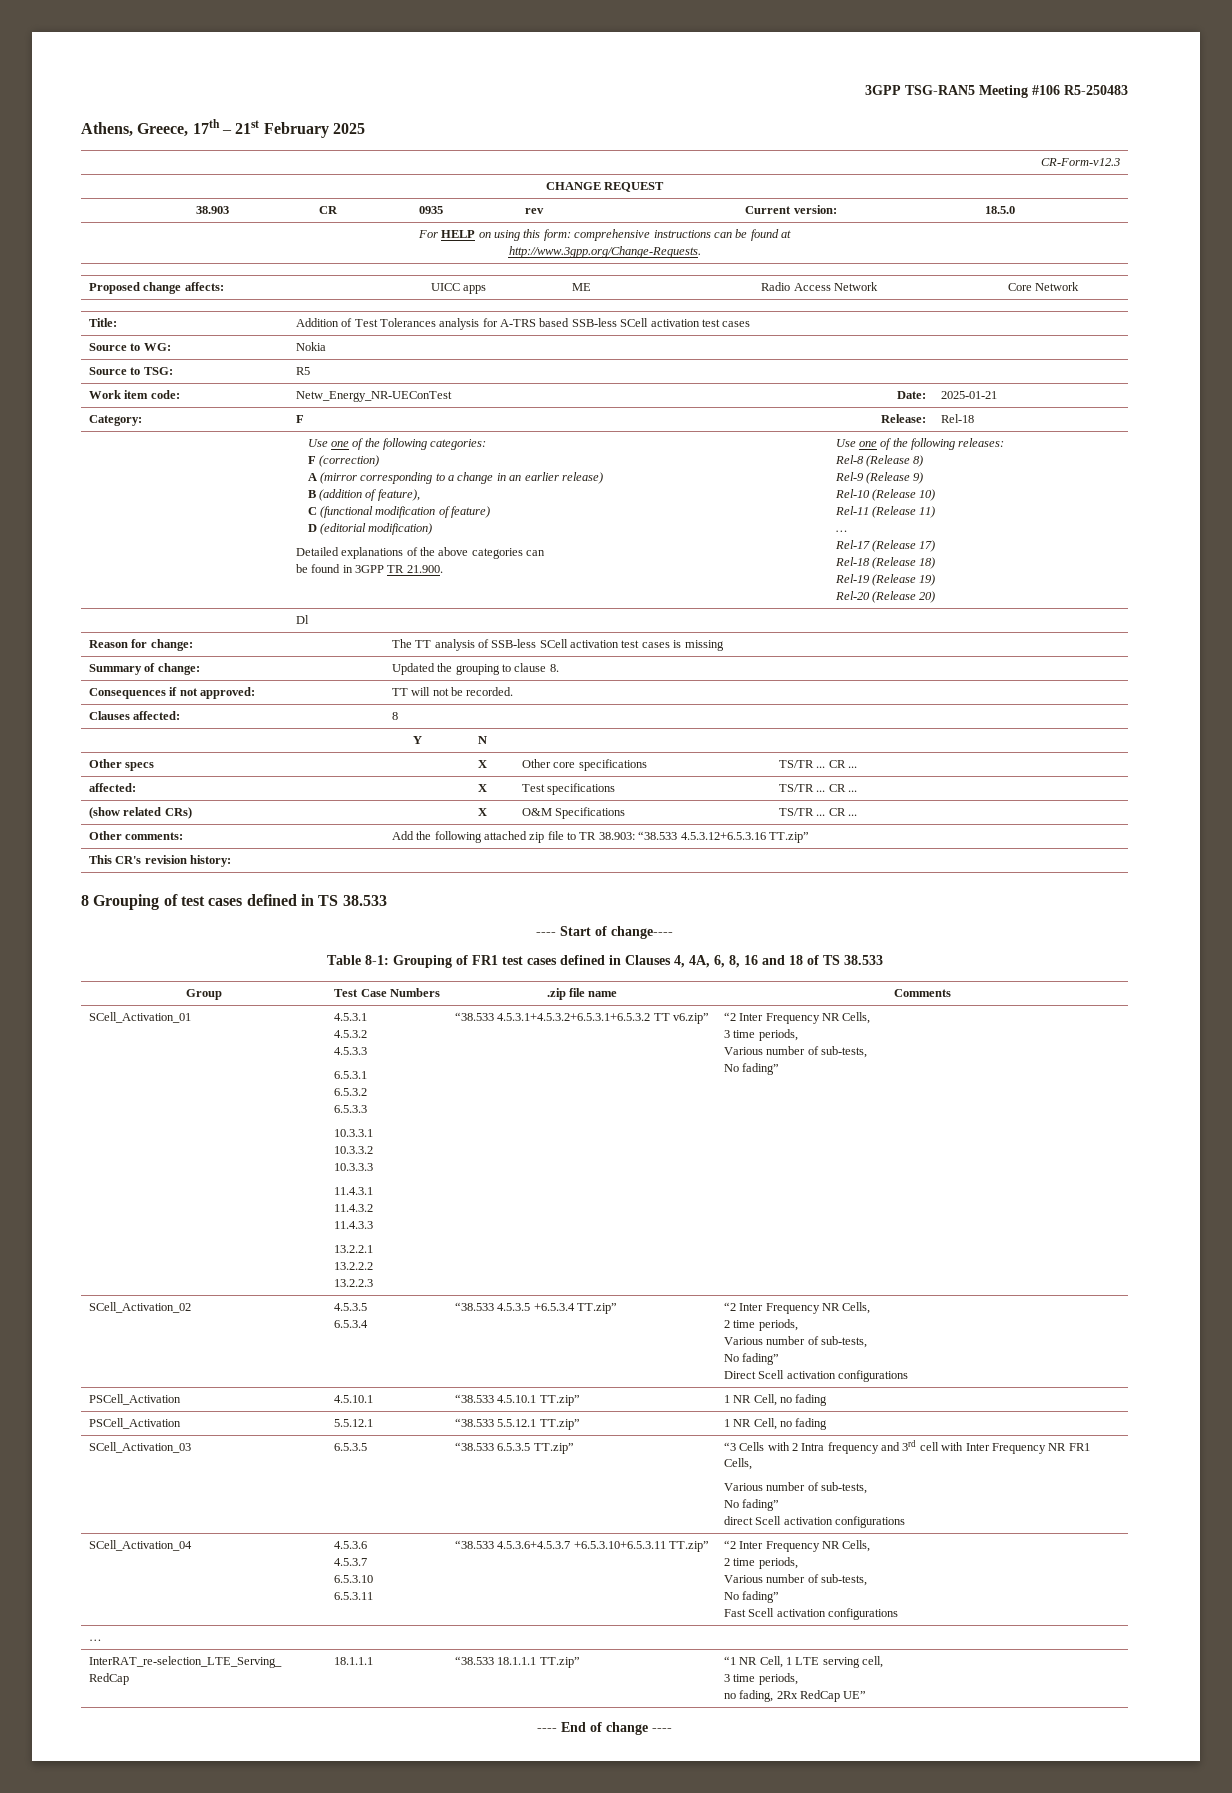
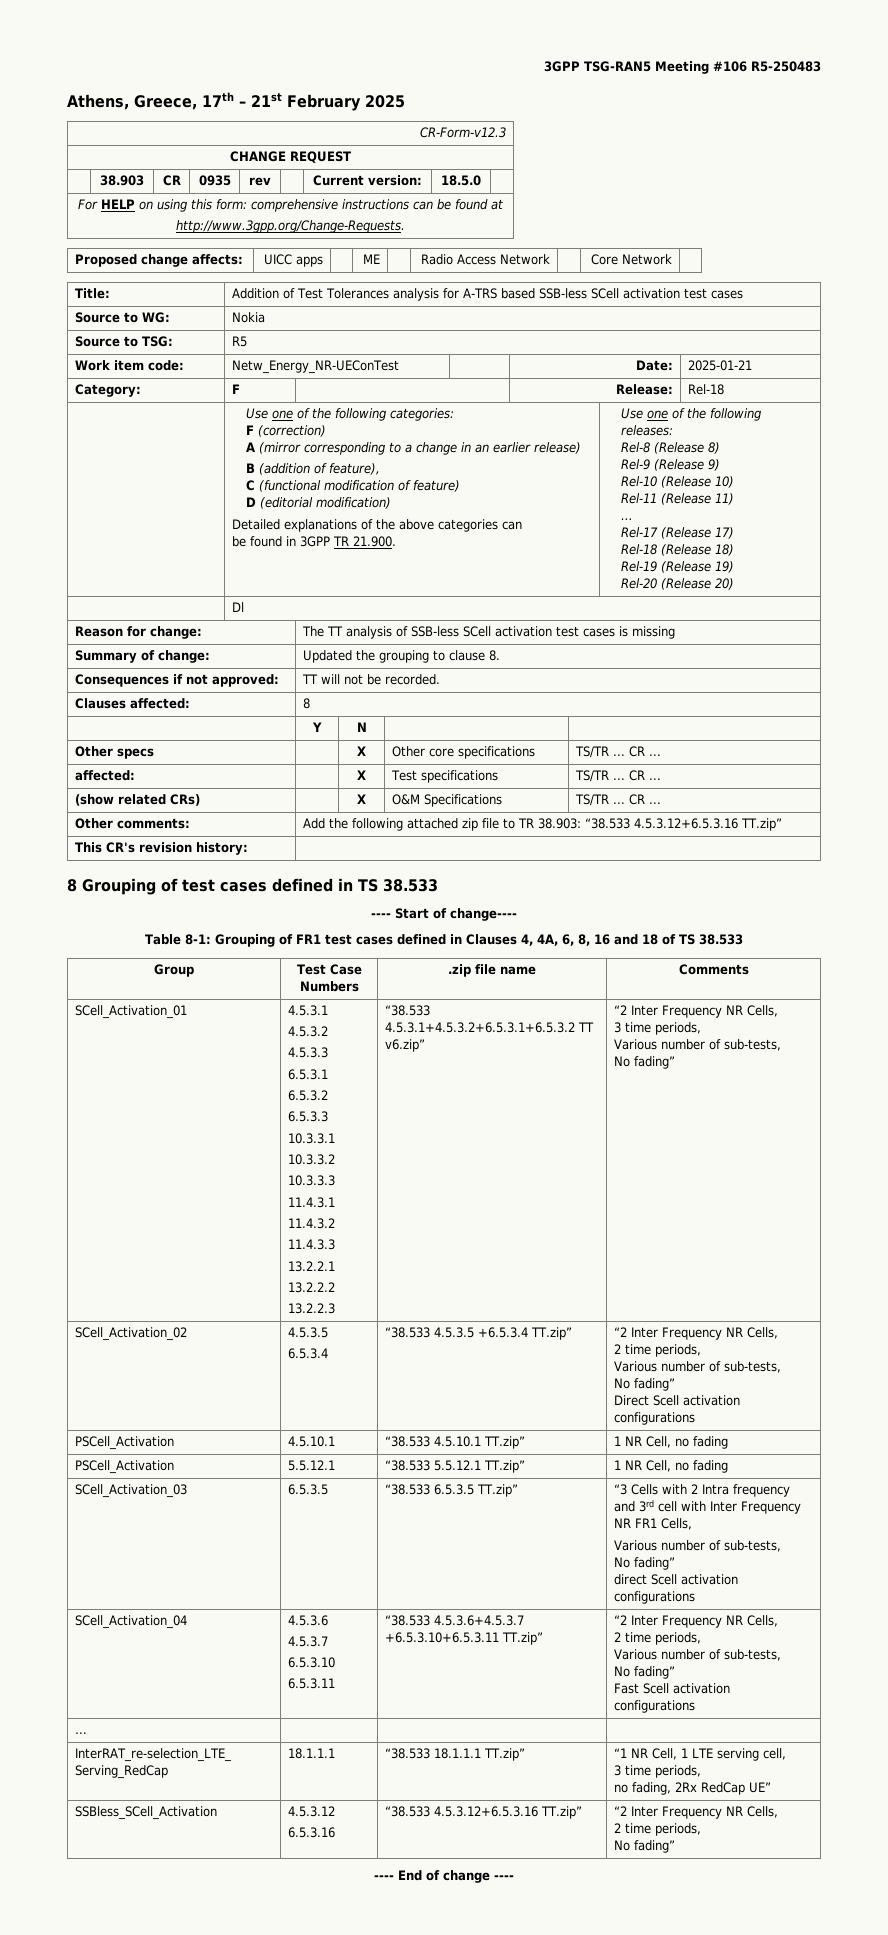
+ SSBless_SCell_Activation | 4.5.3.12
+ 6.5.3.16 | “38.533 4.5.3.12+6.5.3.16 TT.zip” | “2 Inter Frequency NR Cells,
+ 2 time periods,
+ No fading”

